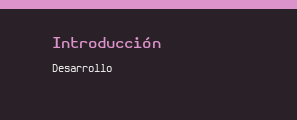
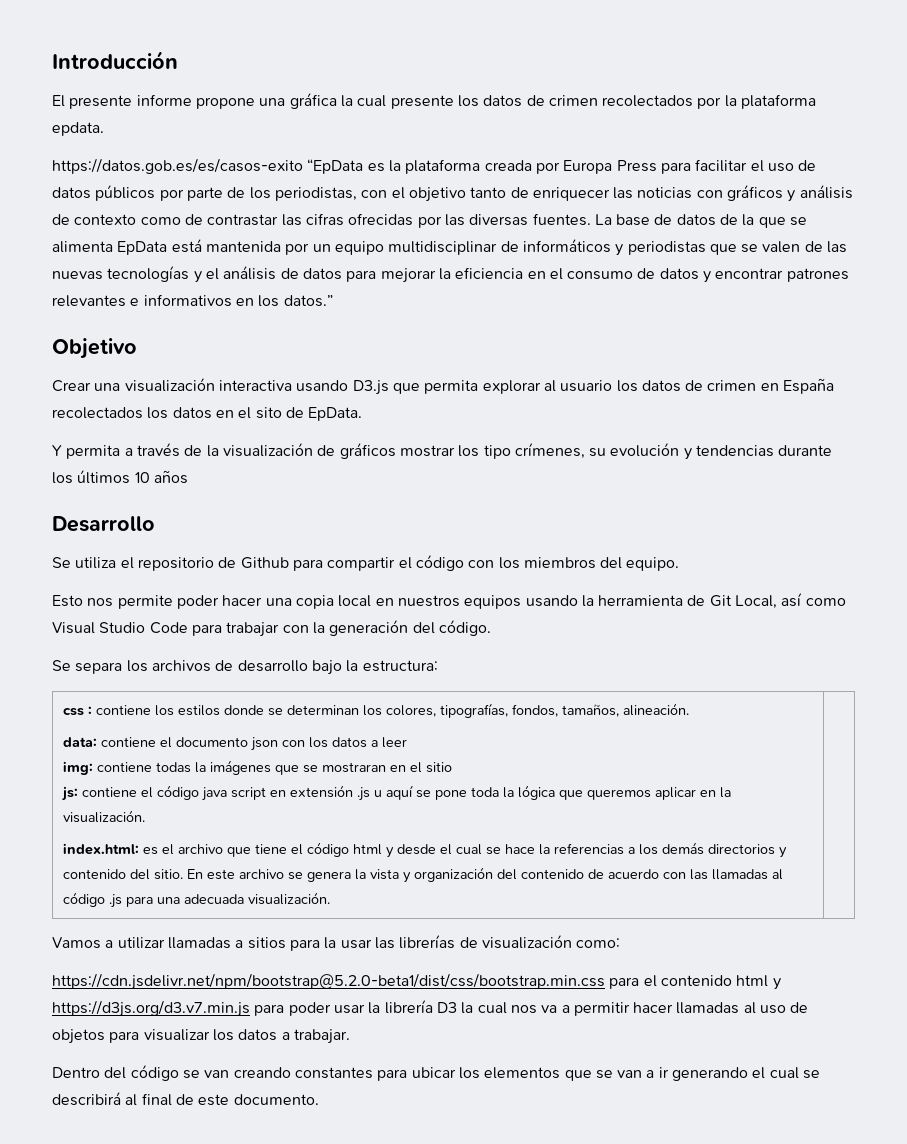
+ El presente informe propone una gráfica la cual presente los datos de crimen recolectados por la plataforma epdata.
+ https://datos.gob.es/es/casos-exito “EpData es la plataforma creada por Europa Press para facilitar el uso de datos públicos por parte de los periodistas, con el objetivo tanto de enriquecer las noticias con gráficos y análisis de contexto como de contrastar las cifras ofrecidas por las diversas fuentes. La base de datos de la que se alimenta EpData está mantenida por un equipo multidisciplinar de informáticos y periodistas que se valen de las nuevas tecnologías y el análisis de datos para mejorar la eficiencia en el consumo de datos y encontrar patrones relevantes e informativos en los datos.”
+ Objetivo
+ Crear una visualización interactiva usando D3.js que permita explorar al usuario los datos de crimen en España recolectados los datos en el sito de EpData.
+ Y permita a través de la visualización de gráficos mostrar los tipo crímenes, su evolución y tendencias durante los últimos 10 años
  Desarrollo
+ Se utiliza el repositorio de Github para compartir el código con los miembros del equipo.
+ Esto nos permite poder hacer una copia local en nuestros equipos usando la herramienta de Git Local, así como Visual Studio Code para trabajar con la generación del código.
+ Se separa los archivos de desarrollo bajo la estructura:
+ css : contiene los estilos donde se determinan los colores, tipografías, fondos, tamaños, alineación.
+ data: contiene el documento json con los datos a leer
+ img: contiene todas la imágenes que se mostraran en el sitio
+ js: contiene el código java script en extensión .js u aquí se pone toda la lógica que queremos aplicar en la visualización.
+ index.html: es el archivo que tiene el código html y desde el cual se hace la referencias a los demás directorios y contenido del sitio. En este archivo se genera la vista y organización del contenido de acuerdo con las llamadas al código .js para una adecuada visualización. |
+ Vamos a utilizar llamadas a sitios para la usar las librerías de visualización como:
+ https://cdn.jsdelivr.net/npm/bootstrap@5.2.0-beta1/dist/css/bootstrap.min.css para el contenido html y https://d3js.org/d3.v7.min.js para poder usar la librería D3 la cual nos va a permitir hacer llamadas al uso de objetos para visualizar los datos a trabajar.
+ Dentro del código se van creando constantes para ubicar los elementos que se van a ir generando el cual se describirá al final de este documento.

